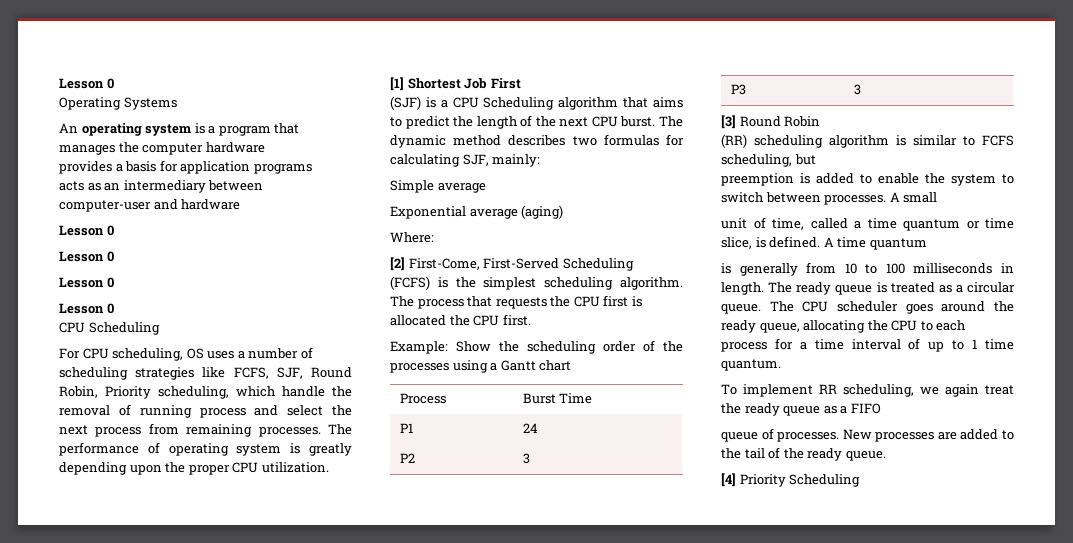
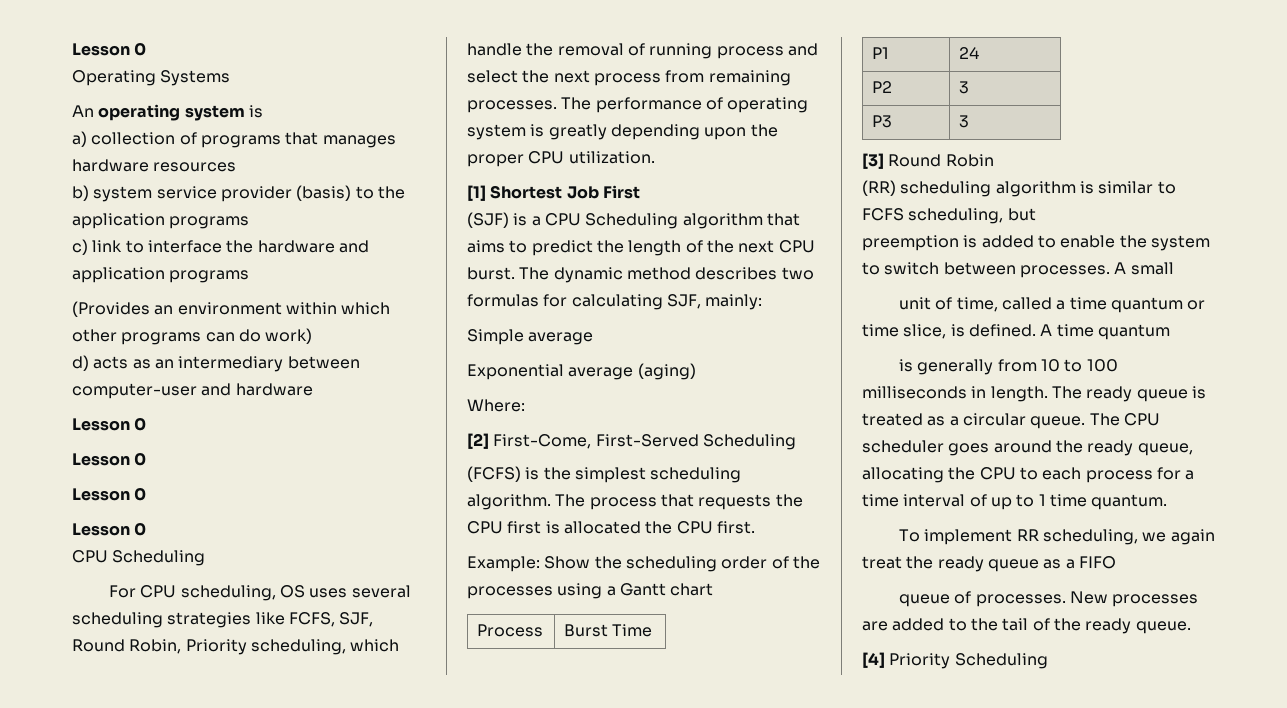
- An operating system is a program that manages the computer hardware
- provides a basis for application programs
- acts as an intermediary between computer-user and hardware
+ An operating system is
+ a) collection of programs that manages hardware resources
+ b) system service provider (basis) to the application programs
+ c) link to interface the hardware and application programs
+ (Provides an environment within which other programs can do work)
+ d) acts as an intermediary between computer-user and hardware
- For CPU scheduling, OS uses a number of scheduling strategies like FCFS, SJF, Round Robin, Priority scheduling, which handle the removal of running process and select the next process from remaining processes.
+ For CPU scheduling, OS uses several scheduling strategies like FCFS, SJF, Round Robin, Priority scheduling, which handle the removal of running process and select the next process from remaining processes.

